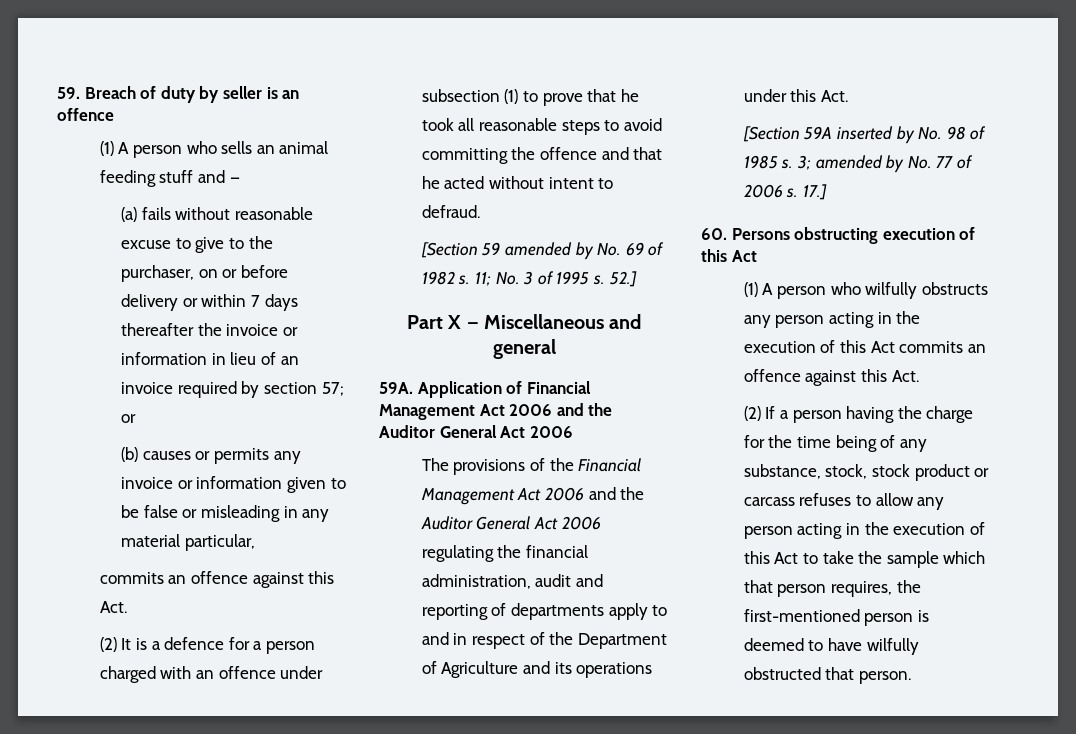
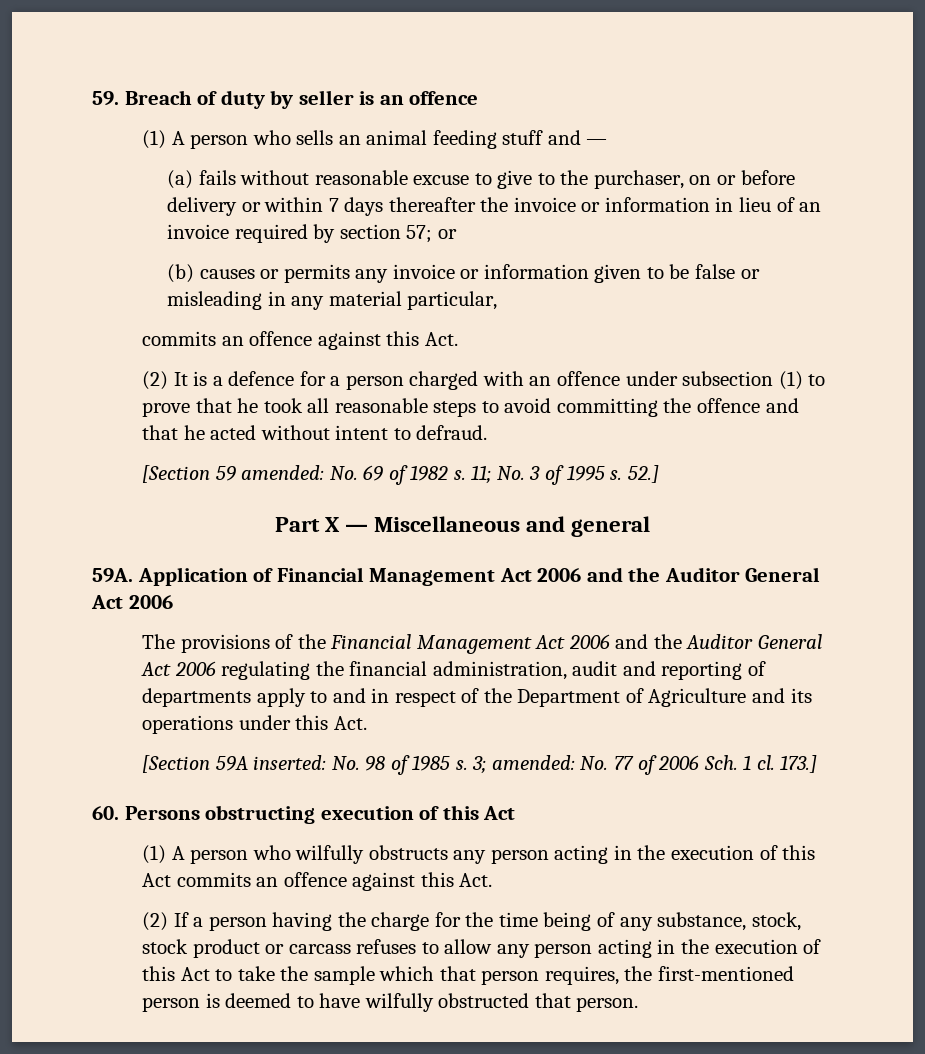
- [Section 59 amended by No. 69 of 1982 s.
+ [Section 59 amended: No. 69 of 1982 s.
- [Section 59A inserted by No. 98 of 1985 s.
+ [Section 59A inserted: No. 98 of 1985 s.
- 3; amended by No. 77 of 2006 s. 17.]
+ 3; amended: No. 77 of 2006 Sch. 1 cl. 173.]

